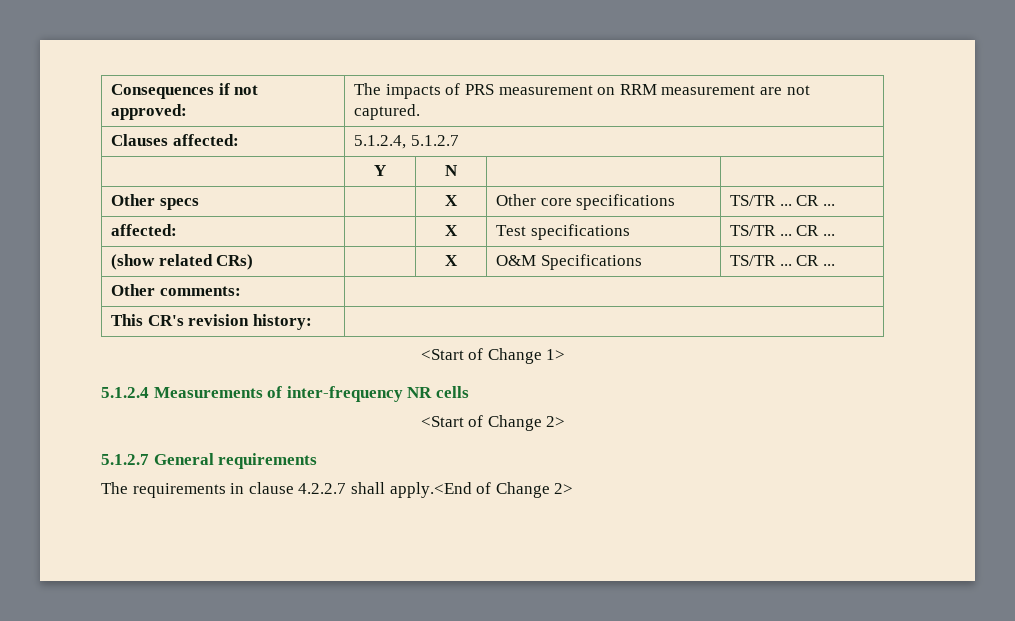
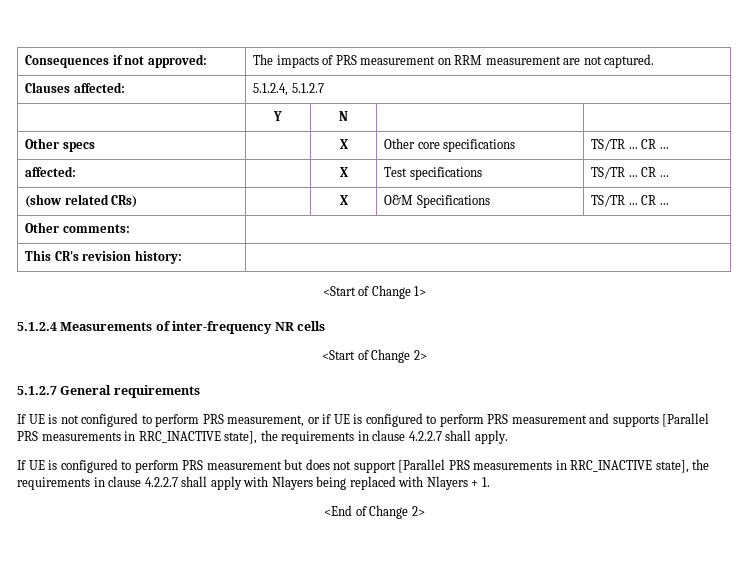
- The requirements in clause 4.2.2.7 shall apply.<End of Change 2>
+ If UE is not configured to perform PRS measurement, or if UE is configured to perform PRS measurement and supports [Parallel PRS measurements in RRC_INACTIVE state], the requirements in clause 4.2.2.7 shall apply.
+ If UE is configured to perform PRS measurement but does not support [Parallel PRS measurements in RRC_INACTIVE state], the requirements in clause 4.2.2.7 shall apply with Nlayers being replaced with Nlayers + 1.
+ <End of Change 2>

